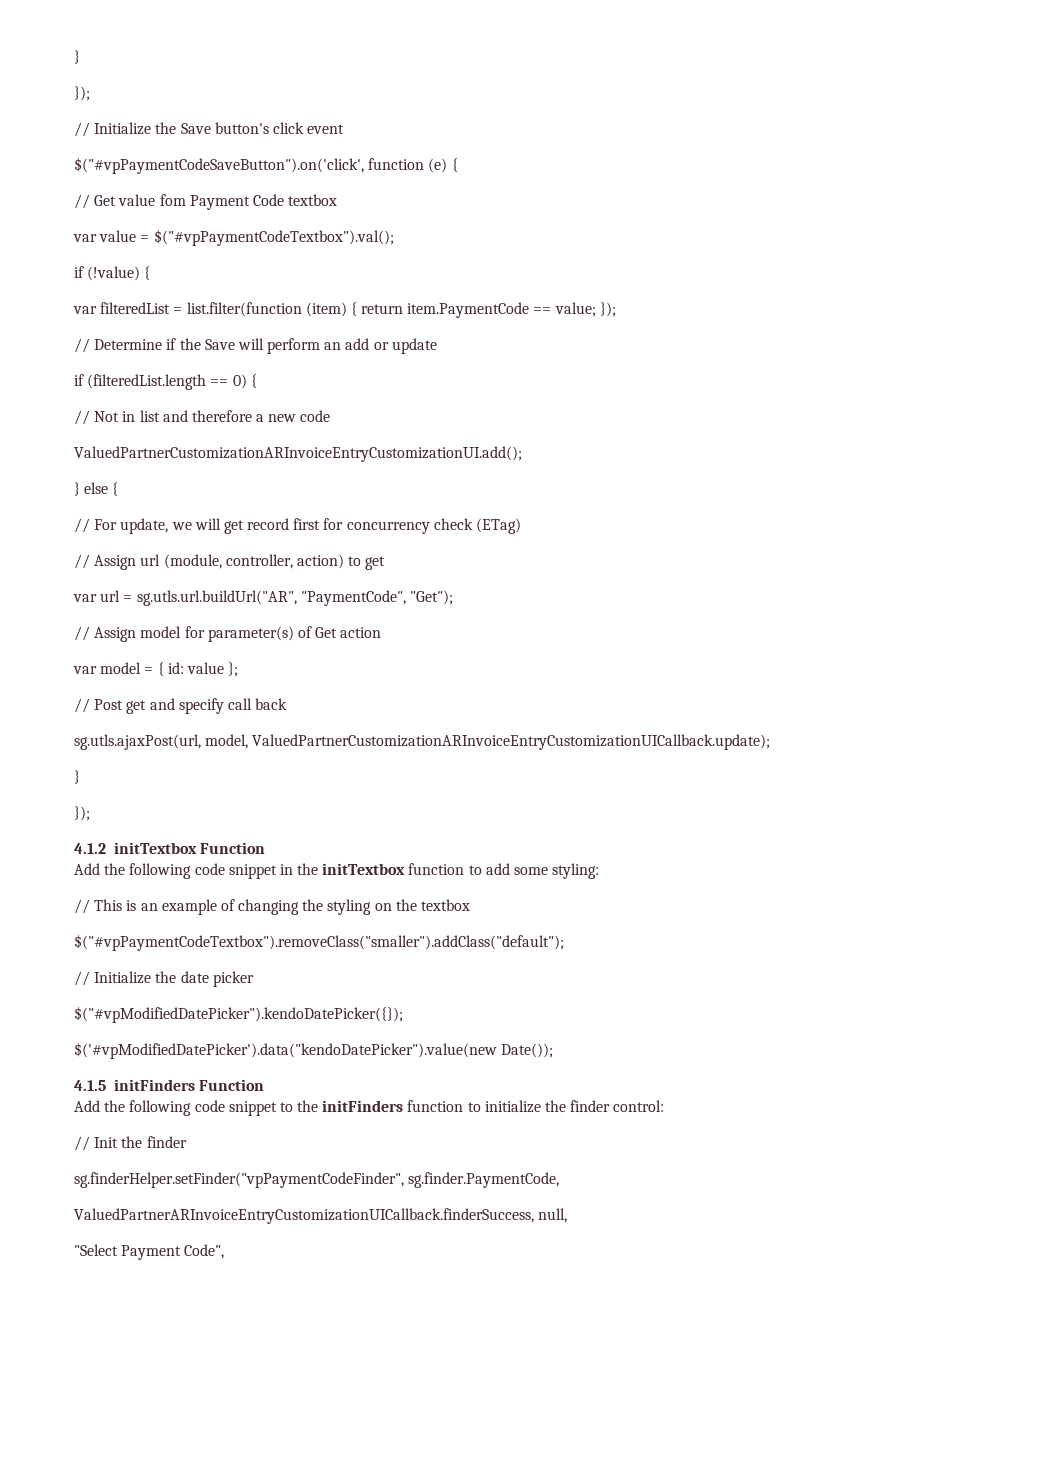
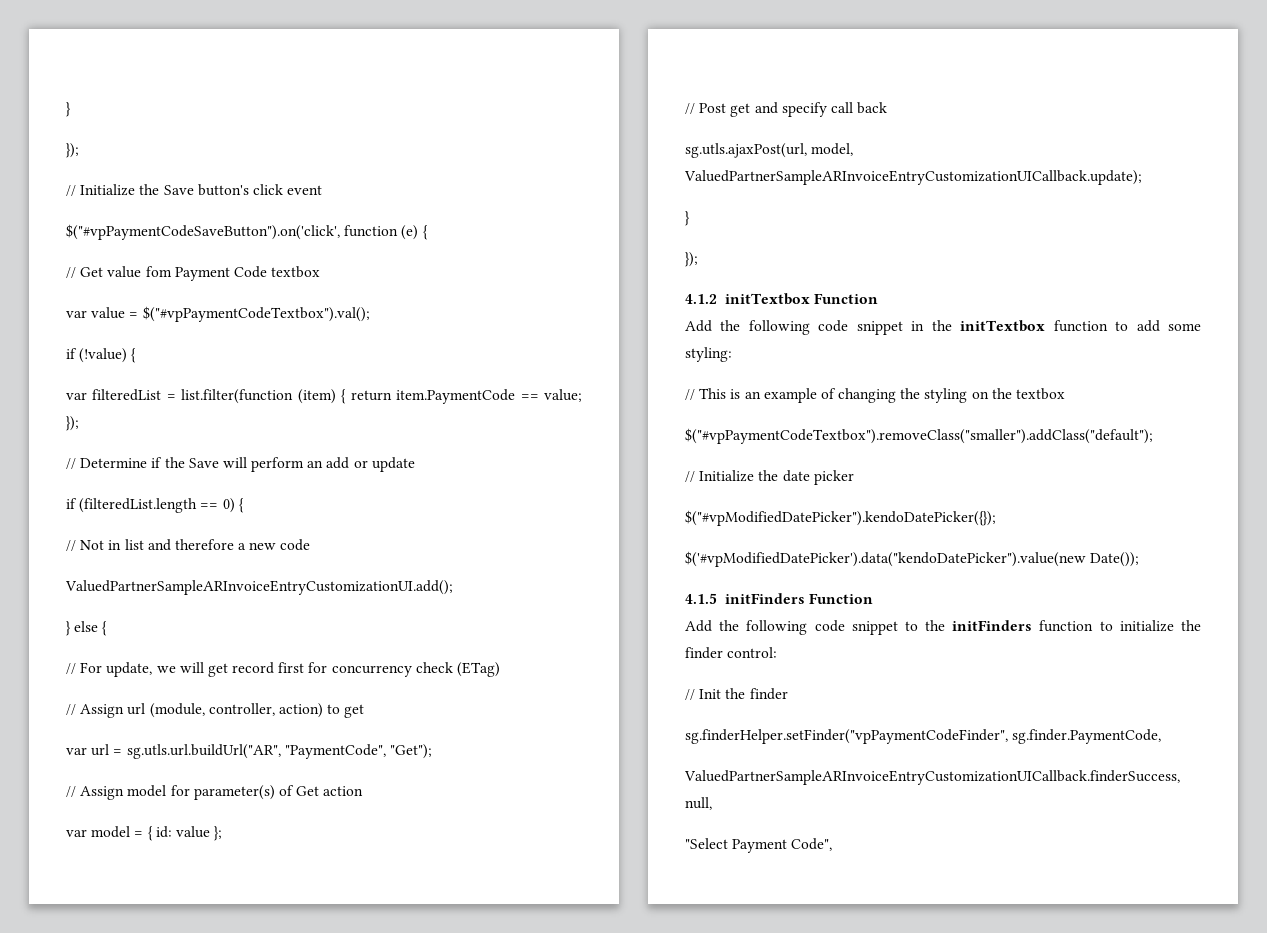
- ValuedPartnerCustomizationARInvoiceEntryCustomizationUI.add();
+ ValuedPartnerSampleARInvoiceEntryCustomizationUI.add();
- sg.utls.ajaxPost(url, model, ValuedPartnerCustomizationARInvoiceEntryCustomizationUICallback.update);
+ sg.utls.ajaxPost(url, model, ValuedPartnerSampleARInvoiceEntryCustomizationUICallback.update);
- ValuedPartnerARInvoiceEntryCustomizationUICallback.finderSuccess, null,
+ ValuedPartnerSampleARInvoiceEntryCustomizationUICallback.finderSuccess, null,

